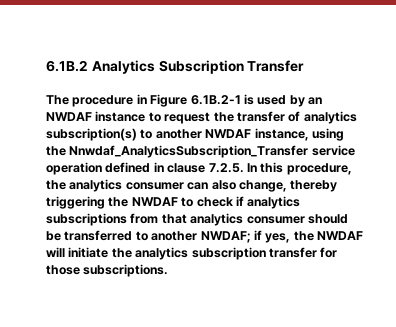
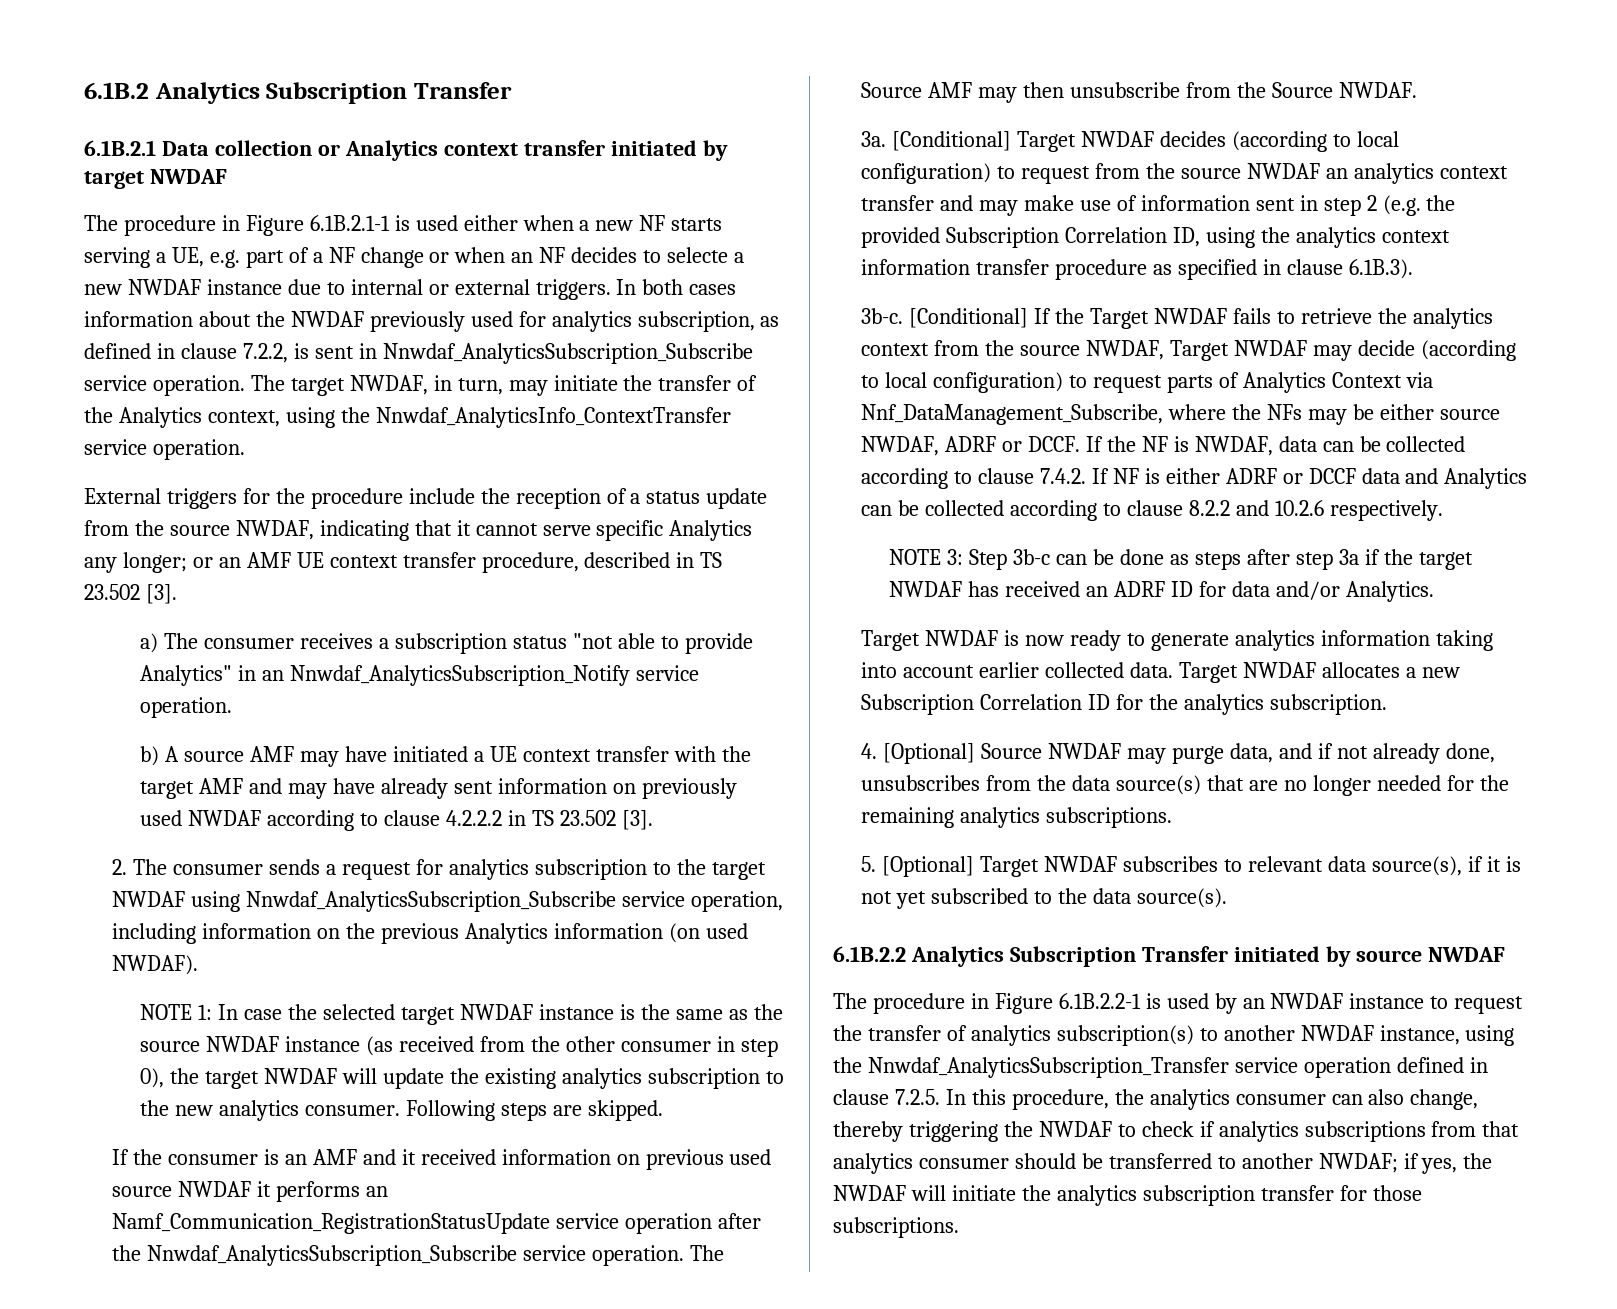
- The procedure in Figure 6.1B.2-1 is used by an NWDAF instance to request the transfer of analytics subscription(s) to another NWDAF instance, using the Nnwdaf_AnalyticsSubscription_Transfer service operation defined in clause 7.2.5. In this procedure, the analytics consumer can also change, thereby triggering the NWDAF to check if analytics subscriptions from that analytics consumer should be transferred to another NWDAF;
+ 6.1B.2.1 Data collection or Analytics context transfer initiated by target NWDAF
+ The procedure in Figure 6.1B.2.1-1 is used either when a new NF starts serving a UE, e.g. part of a NF change or when an NF decides to selecte a new NWDAF instance due to internal or external triggers. In both cases information about the NWDAF previously used for analytics subscription, as defined in clause 7.2.2, is sent in Nnwdaf_AnalyticsSubscription_Subscribe service operation. The target NWDAF, in turn, may initiate the transfer of the Analytics context, using the Nnwdaf_AnalyticsInfo_ContextTransfer service operation.
+ External triggers for the procedure include the reception of a status update from the source NWDAF, indicating that it cannot serve specific Analytics any longer; or an AMF UE context transfer procedure, described in TS 23.502 [3].
+ a) The consumer receives a subscription status "not able to provide Analytics" in an Nnwdaf_AnalyticsSubscription_Notify service operation.
+ b) A source AMF may have initiated a UE context transfer with the target AMF and may have already sent information on previously used NWDAF according to clause 4.2.2.2 in TS 23.502 [3].
+ 2. The consumer sends a request for analytics subscription to the target NWDAF using Nnwdaf_AnalyticsSubscription_Subscribe service operation, including information on the previous Analytics information (on used NWDAF).
+ NOTE 1: In case the selected target NWDAF instance is the same as the source NWDAF instance (as received from the other consumer in step 0), the target NWDAF will update the existing analytics subscription to the new analytics consumer. Following steps are skipped.
+ If the consumer is an AMF and it received information on previous used source NWDAF it performs an Namf_Communication_RegistrationStatusUpdate service operation after the Nnwdaf_AnalyticsSubscription_Subscribe service operation. The Source AMF may then unsubscribe from the Source NWDAF.
+ 3a. [Conditional] Target NWDAF decides (according to local configuration) to request from the source NWDAF an analytics context transfer and may make use of information sent in step 2 (e.g. the provided Subscription Correlation ID, using the analytics context information transfer procedure as specified in clause 6.1B.3).
+ 3b-c. [Conditional] If the Target NWDAF fails to retrieve the analytics context from the source NWDAF, Target NWDAF may decide (according to local configuration) to request parts of Analytics Context via Nnf_DataManagement_Subscribe, where the NFs may be either source NWDAF, ADRF or DCCF. If the NF is NWDAF, data can be collected according to clause 7.4.2. If NF is either ADRF or DCCF data and Analytics can be collected according to clause 8.2.2 and 10.2.6 respectively.
+ NOTE 3: Step 3b-c can be done as steps after step 3a if the target NWDAF has received an ADRF ID for data and/or Analytics.
+ Target NWDAF is now ready to generate analytics information taking into account earlier collected data. Target NWDAF allocates a new Subscription Correlation ID for the analytics subscription.
+ 4. [Optional] Source NWDAF may purge data, and if not already done, unsubscribes from the data source(s) that are no longer needed for the remaining analytics subscriptions.
+ 5. [Optional] Target NWDAF subscribes to relevant data source(s), if it is not yet subscribed to the data source(s).
+ 6.1B.2.2 Analytics Subscription Transfer initiated by source NWDAF
+ The procedure in Figure 6.1B.2.2-1 is used by an NWDAF instance to request the transfer of analytics subscription(s) to another NWDAF instance, using the Nnwdaf_AnalyticsSubscription_Transfer service operation defined in clause 7.2.5. In this procedure, the analytics consumer can also change, thereby triggering the NWDAF to check if analytics subscriptions from that analytics consumer should be transferred to another NWDAF;

